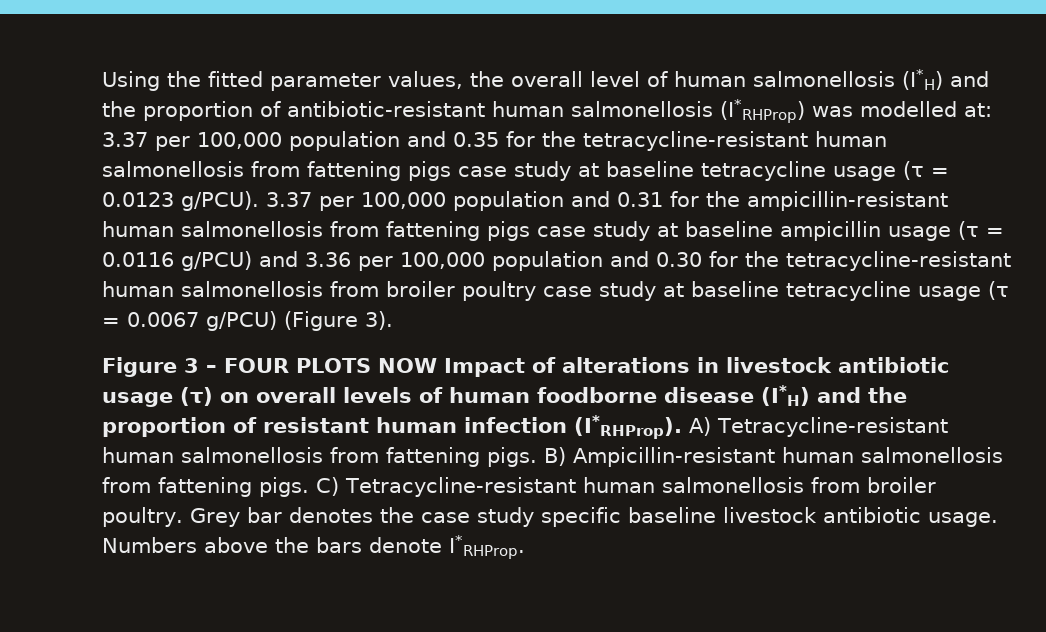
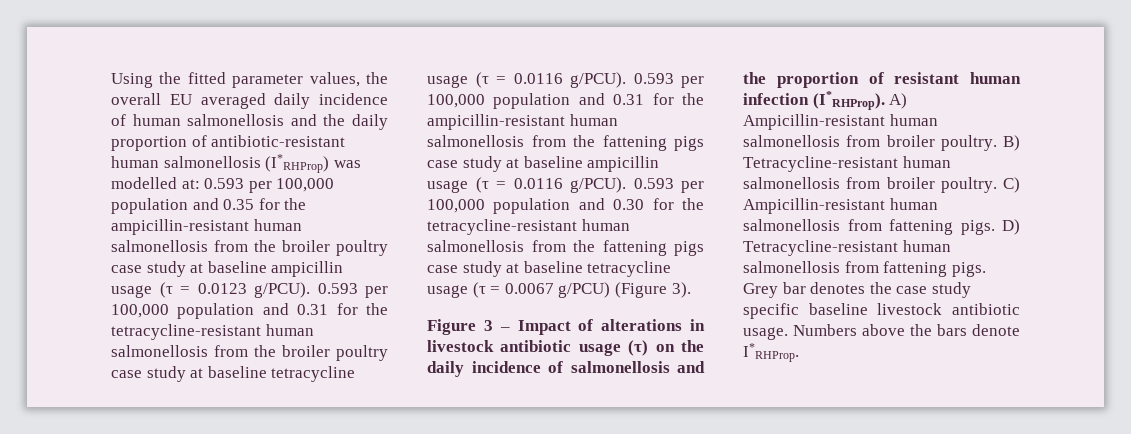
- Using the fitted parameter values, the overall level of human salmonellosis (I*H) and the proportion of antibiotic-resistant human salmonellosis (I*RHProp) was modelled at:
+ Using the fitted parameter values, the overall EU averaged daily incidence of human salmonellosis and the daily proportion of antibiotic-resistant human salmonellosis (I*RHProp) was modelled at:
- 3.37 per 100,000 population and 0.35 for the tetracycline-resistant human salmonellosis from fattening pigs case study at baseline tetracycline usage (τ = 0.0123 g/PCU). 3.37 per 100,000 population and 0.31 for the ampicillin-resistant human salmonellosis from fattening pigs case study at baseline ampicillin usage (τ = 0.0116 g/PCU) and 3.36 per 100,000 population and 0.30 for the tetracycline-resistant human salmonellosis from broiler poultry case study at baseline tetracycline usage (τ = 0.0067 g/PCU) (Figure 3).
+ 0.593 per 100,000 population and 0.35 for the ampicillin-resistant human salmonellosis from the broiler poultry case study at baseline ampicillin usage (τ = 0.0123 g/PCU). 0.593 per 100,000 population and 0.31 for the tetracycline-resistant human salmonellosis from the broiler poultry case study at baseline tetracycline usage (τ = 0.0116 g/PCU). 0.593 per 100,000 population and 0.31 for the ampicillin-resistant human salmonellosis from the fattening pigs case study at baseline ampicillin usage (τ = 0.0116 g/PCU). 0.593 per 100,000 population and 0.30 for the tetracycline-resistant human salmonellosis from the fattening pigs case study at baseline tetracycline usage (τ = 0.0067 g/PCU) (Figure 3).
- Figure 3 – FOUR PLOTS NOW Impact of alterations in livestock antibiotic usage (τ) on overall levels of human foodborne disease (I*H) and the proportion of resistant human infection (I*RHProp).
+ Figure 3 – Impact of alterations in livestock antibiotic usage (τ) on the daily incidence of salmonellosis and the proportion of resistant human infection (I*RHProp).
- A) Tetracycline-resistant human salmonellosis from fattening pigs.
+ A) Ampicillin-resistant human salmonellosis from broiler poultry. B) Tetracycline-resistant human salmonellosis from broiler poultry. C) Ampicillin-resistant human salmonellosis from fattening pigs. D) Tetracycline-resistant human salmonellosis from fattening pigs.
- B) Ampicillin-resistant human salmonellosis from fattening pigs. C) Tetracycline-resistant human salmonellosis from broiler poultry.

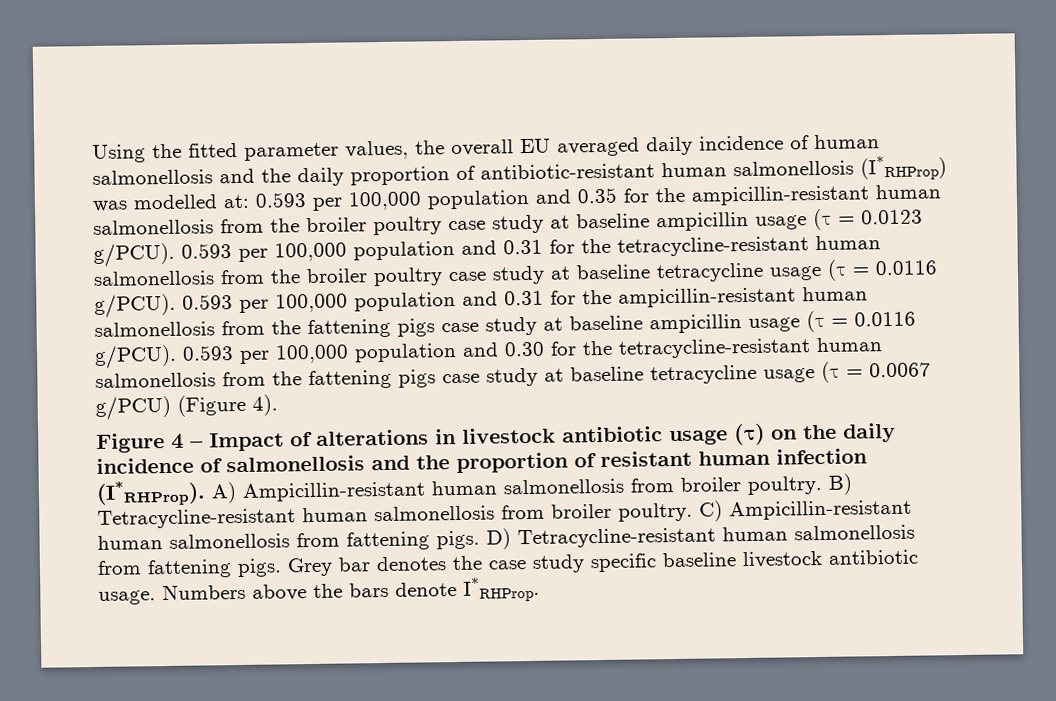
- 0.593 per 100,000 population and 0.30 for the tetracycline-resistant human salmonellosis from the fattening pigs case study at baseline tetracycline usage (τ = 0.0067 g/PCU) (Figure 3).
+ 0.593 per 100,000 population and 0.30 for the tetracycline-resistant human salmonellosis from the fattening pigs case study at baseline tetracycline usage (τ = 0.0067 g/PCU) (Figure 4).
- Figure 3 – Impact of alterations in livestock antibiotic usage (τ) on the daily incidence of salmonellosis and the proportion of resistant human infection (I*RHProp).
+ Figure 4 – Impact of alterations in livestock antibiotic usage (τ) on the daily incidence of salmonellosis and the proportion of resistant human infection (I*RHProp).

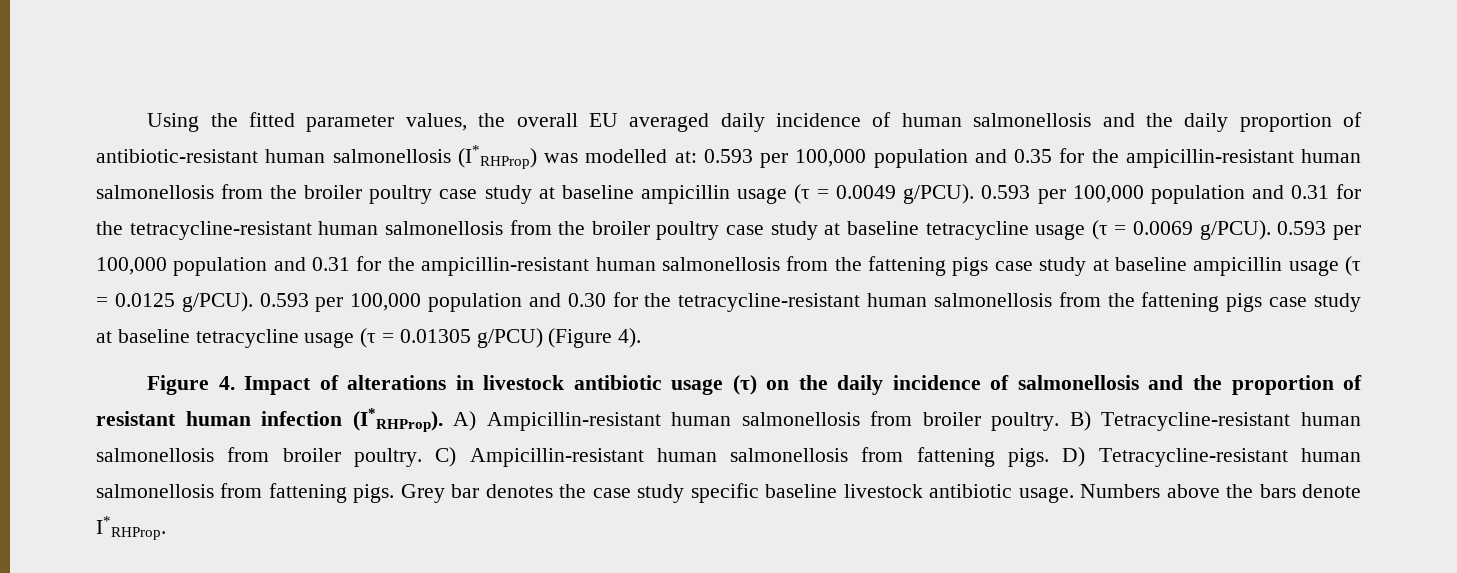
- Using the fitted parameter values, the overall EU averaged daily incidence of human salmonellosis and the daily proportion of antibiotic-resistant human salmonellosis (I*RHProp) was modelled at: 0.593 per 100,000 population and 0.35 for the ampicillin-resistant human salmonellosis from the broiler poultry case study at baseline ampicillin usage (τ = 0.0123 g/PCU).
+ Using the fitted parameter values, the overall EU averaged daily incidence of human salmonellosis and the daily proportion of antibiotic-resistant human salmonellosis (I*RHProp) was modelled at: 0.593 per 100,000 population and 0.35 for the ampicillin-resistant human salmonellosis from the broiler poultry case study at baseline ampicillin usage (τ = 0.0049 g/PCU).
- 0.593 per 100,000 population and 0.31 for the tetracycline-resistant human salmonellosis from the broiler poultry case study at baseline tetracycline usage (τ = 0.0116 g/PCU).
+ 0.593 per 100,000 population and 0.31 for the tetracycline-resistant human salmonellosis from the broiler poultry case study at baseline tetracycline usage (τ = 0.0069 g/PCU).
- 0.593 per 100,000 population and 0.31 for the ampicillin-resistant human salmonellosis from the fattening pigs case study at baseline ampicillin usage (τ = 0.0116 g/PCU).
+ 0.593 per 100,000 population and 0.31 for the ampicillin-resistant human salmonellosis from the fattening pigs case study at baseline ampicillin usage (τ = 0.0125 g/PCU).
- 0.593 per 100,000 population and 0.30 for the tetracycline-resistant human salmonellosis from the fattening pigs case study at baseline tetracycline usage (τ = 0.0067 g/PCU) (Figure 4).
+ 0.593 per 100,000 population and 0.30 for the tetracycline-resistant human salmonellosis from the fattening pigs case study at baseline tetracycline usage (τ = 0.01305 g/PCU) (Figure 4).
- Figure 4 – Impact of alterations in livestock antibiotic usage (τ) on the daily incidence of salmonellosis and the proportion of resistant human infection (I*RHProp).
+ Figure 4. Impact of alterations in livestock antibiotic usage (τ) on the daily incidence of salmonellosis and the proportion of resistant human infection (I*RHProp).

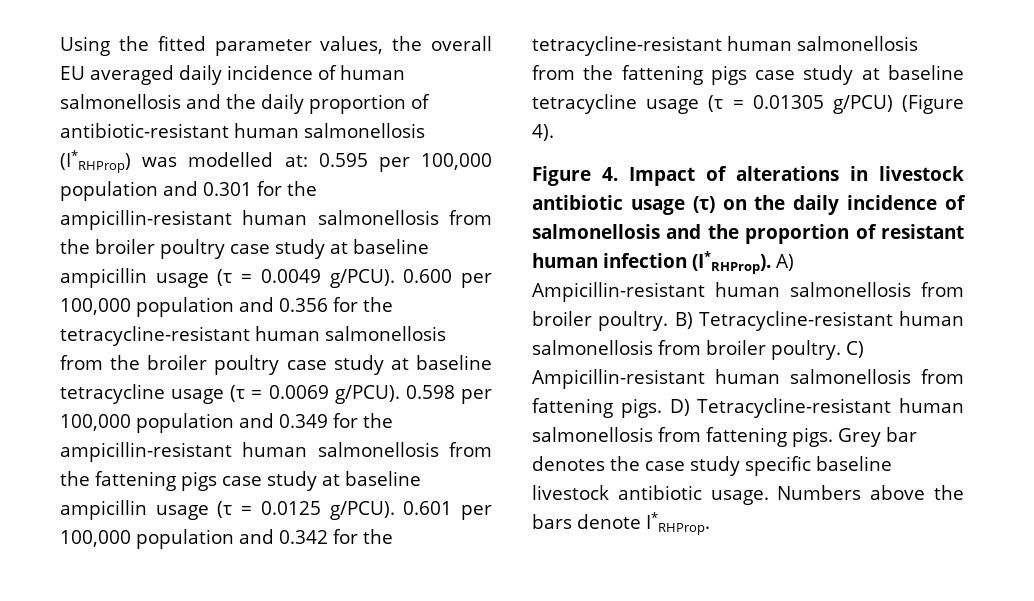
- Using the fitted parameter values, the overall EU averaged daily incidence of human salmonellosis and the daily proportion of antibiotic-resistant human salmonellosis (I*RHProp) was modelled at: 0.593 per 100,000 population and 0.35 for the ampicillin-resistant human salmonellosis from the broiler poultry case study at baseline ampicillin usage (τ = 0.0049 g/PCU).
+ Using the fitted parameter values, the overall EU averaged daily incidence of human salmonellosis and the daily proportion of antibiotic-resistant human salmonellosis (I*RHProp) was modelled at: 0.595 per 100,000 population and 0.301 for the ampicillin-resistant human salmonellosis from the broiler poultry case study at baseline ampicillin usage (τ = 0.0049 g/PCU).
- 0.593 per 100,000 population and 0.31 for the tetracycline-resistant human salmonellosis from the broiler poultry case study at baseline tetracycline usage (τ = 0.0069 g/PCU).
+ 0.600 per 100,000 population and 0.356 for the tetracycline-resistant human salmonellosis from the broiler poultry case study at baseline tetracycline usage (τ = 0.0069 g/PCU).
- 0.593 per 100,000 population and 0.31 for the ampicillin-resistant human salmonellosis from the fattening pigs case study at baseline ampicillin usage (τ = 0.0125 g/PCU).
+ 0.598 per 100,000 population and 0.349 for the ampicillin-resistant human salmonellosis from the fattening pigs case study at baseline ampicillin usage (τ = 0.0125 g/PCU).
- 0.593 per 100,000 population and 0.30 for the tetracycline-resistant human salmonellosis from the fattening pigs case study at baseline tetracycline usage (τ = 0.01305 g/PCU) (Figure 4).
+ 0.601 per 100,000 population and 0.342 for the tetracycline-resistant human salmonellosis from the fattening pigs case study at baseline tetracycline usage (τ = 0.01305 g/PCU) (Figure 4).

